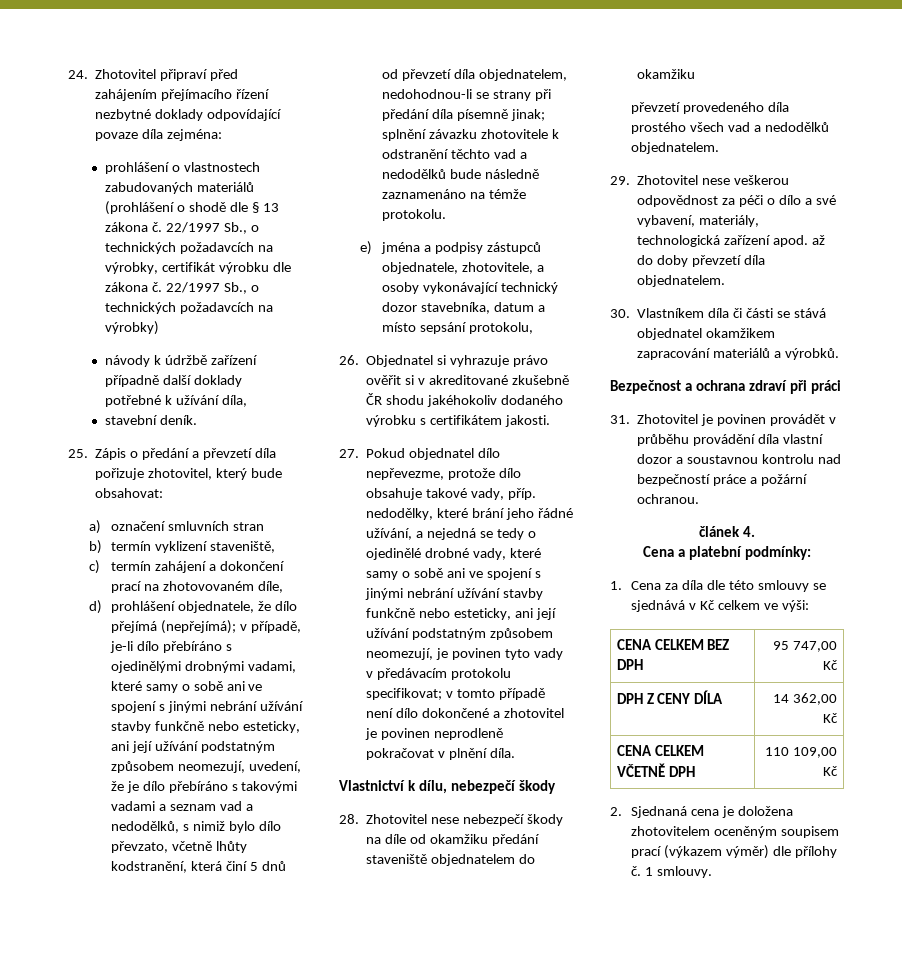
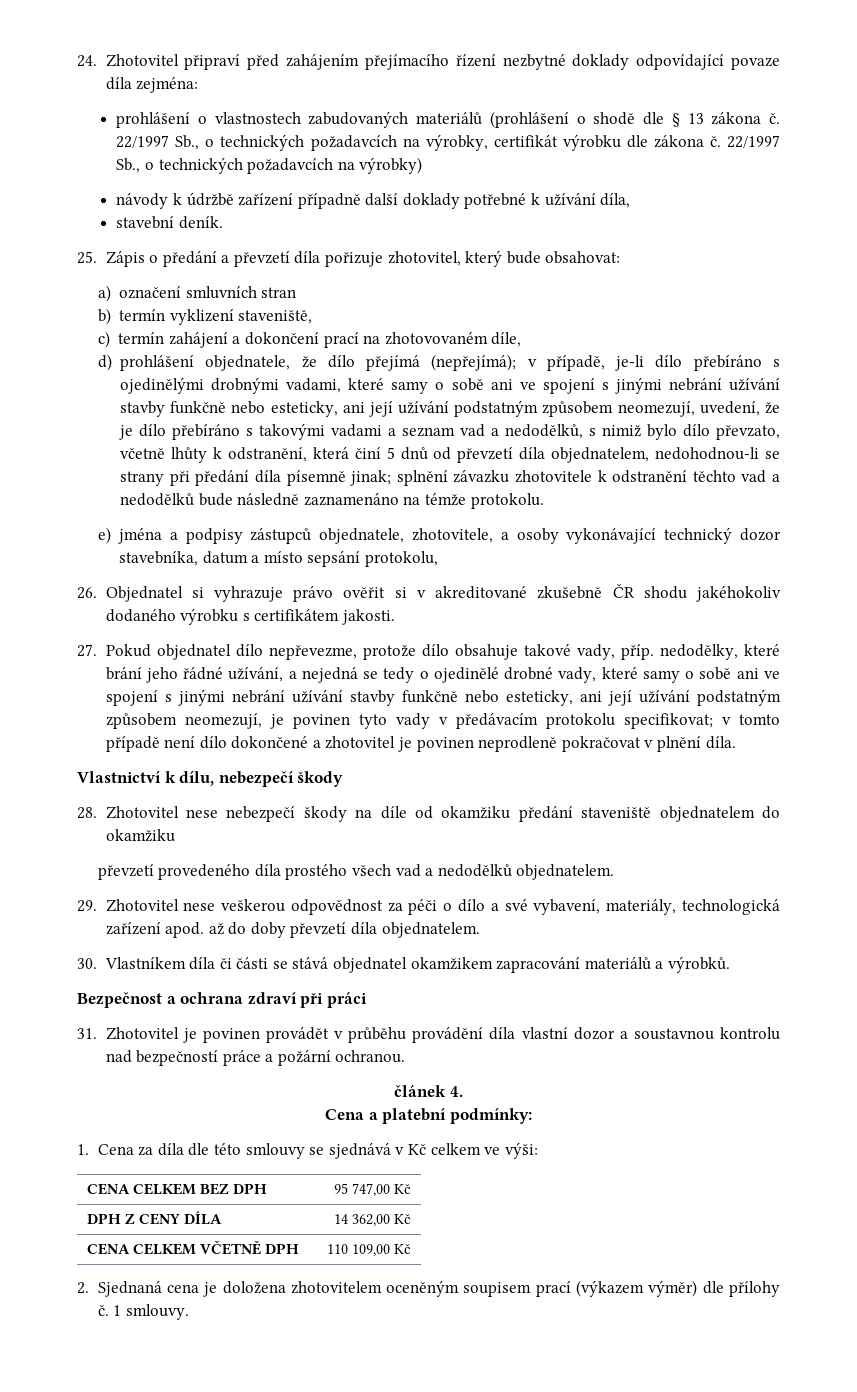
- v případě, je-li dílo přebíráno s ojedinělými drobnými vadami, které samy o sobě ani ve spojení s jinými nebrání užívání stavby funkčně nebo esteticky, ani její užívání podstatným způsobem neomezují, uvedení, že je dílo přebíráno s takovými vadami a seznam vad a nedodělků, s nimiž bylo dílo převzato, včetně lhůty kodstranění, která činí 5 dnů od převzetí díla objednatelem, nedohodnou-li se strany při předání díla písemně jinak;
+ v případě, je-li dílo přebíráno s ojedinělými drobnými vadami, které samy o sobě ani ve spojení s jinými nebrání užívání stavby funkčně nebo esteticky, ani její užívání podstatným způsobem neomezují, uvedení, že je dílo přebíráno s takovými vadami a seznam vad a nedodělků, s nimiž bylo dílo převzato, včetně lhůty k odstranění, která činí 5 dnů od převzetí díla objednatelem, nedohodnou-li se strany při předání díla písemně jinak;

